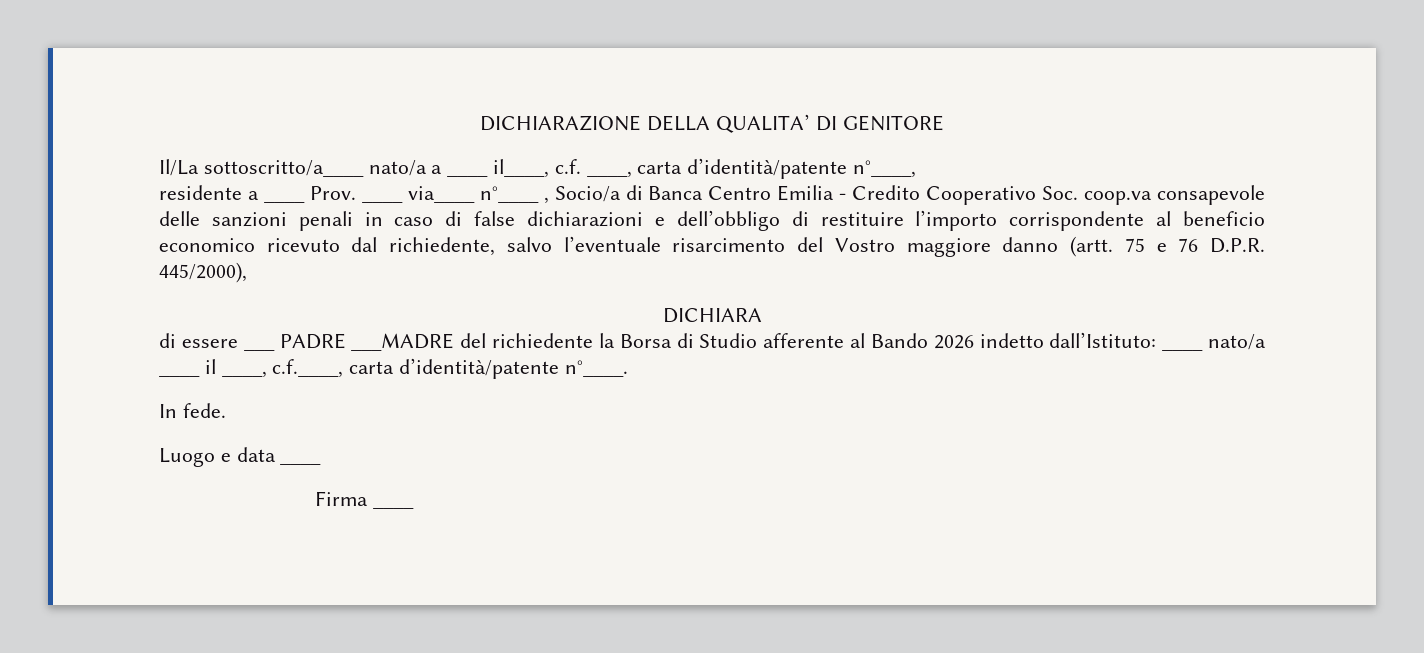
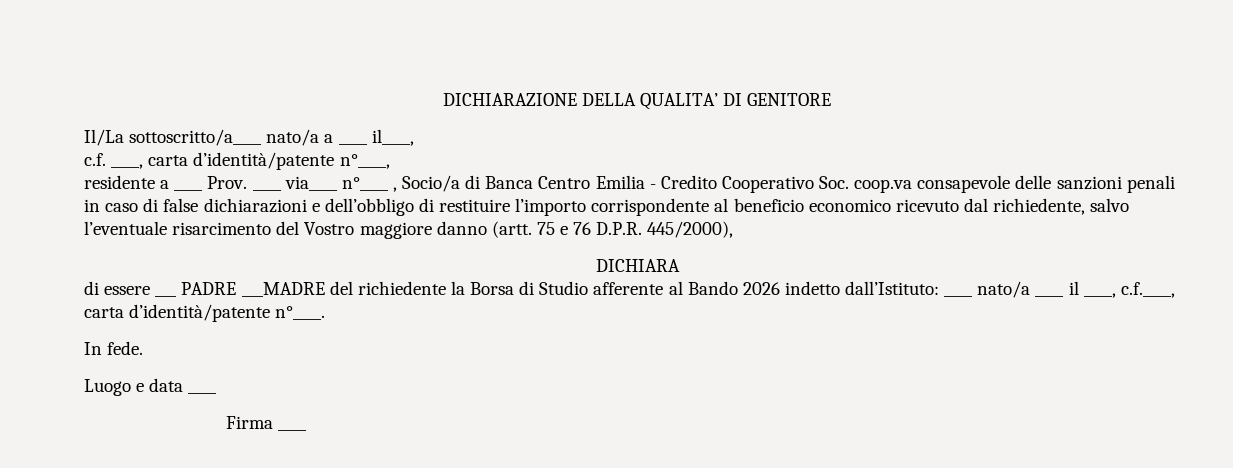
- Il/La sottoscritto/a____ nato/a a ____ il____, c.f. ____, carta d’identità/patente n°____,
+ Il/La sottoscritto/a____ nato/a a ____ il____,
+ c.f. ____, carta d’identità/patente n°____,

